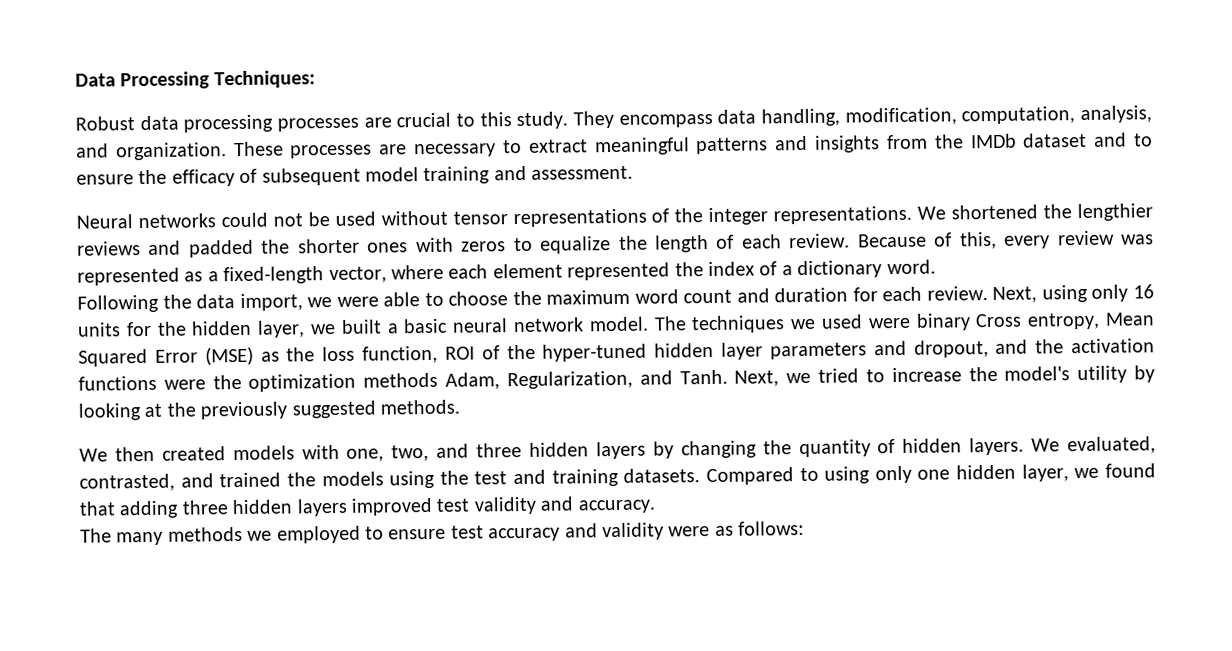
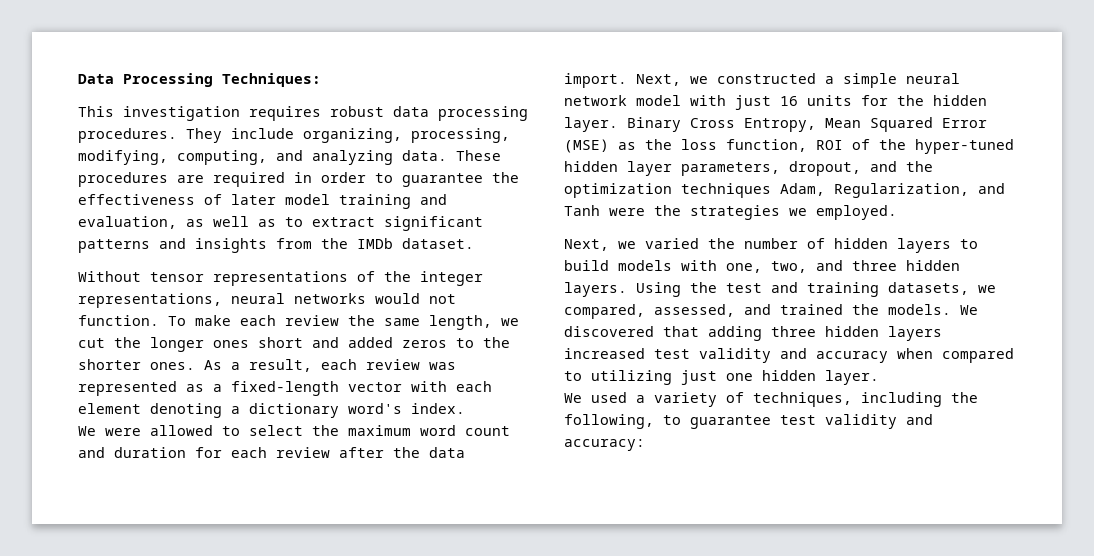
- Robust data processing processes are crucial to this study. They encompass data handling, modification, computation, analysis, and organization. These processes are necessary to extract meaningful patterns and insights from the IMDb dataset and to ensure the efficacy of subsequent model training and assessment.
- Neural networks could not be used without tensor representations of the integer representations. We shortened the lengthier reviews and padded the shorter ones with zeros to equalize the length of each review. Because of this, every review was represented as a fixed-length vector, where each element represented the index of a dictionary word.
- Following the data import, we were able to choose the maximum word count and duration for each review. Next, using only 16 units for the hidden layer, we built a basic neural network model. The techniques we used were binary Cross entropy, Mean Squared Error (MSE) as the loss function, ROI of the hyper-tuned hidden layer parameters and dropout, and the activation functions were the optimization methods Adam, Regularization, and Tanh. Next, we tried to increase the model's utility by looking at the previously suggested methods.
- We then created models with one, two, and three hidden layers by changing the quantity of hidden layers. We evaluated, contrasted, and trained the models using the test and training datasets. Compared to using only one hidden layer, we found that adding three hidden layers improved test validity and accuracy.
- The many methods we employed to ensure test accuracy and validity were as follows:
+ This investigation requires robust data processing procedures. They include organizing, processing, modifying, computing, and analyzing data. These procedures are required in order to guarantee the effectiveness of later model training and evaluation, as well as to extract significant patterns and insights from the IMDb dataset.
+ Without tensor representations of the integer representations, neural networks would not function. To make each review the same length, we cut the longer ones short and added zeros to the shorter ones. As a result, each review was represented as a fixed-length vector with each element denoting a dictionary word's index.
+ We were allowed to select the maximum word count and duration for each review after the data import. Next, we constructed a simple neural network model with just 16 units for the hidden layer. Binary Cross Entropy, Mean Squared Error (MSE) as the loss function, ROI of the hyper-tuned hidden layer parameters, dropout, and the optimization techniques Adam, Regularization, and Tanh were the strategies we employed.
+ Next, we varied the number of hidden layers to build models with one, two, and three hidden layers. Using the test and training datasets, we compared, assessed, and trained the models. We discovered that adding three hidden layers increased test validity and accuracy when compared to utilizing just one hidden layer.
+ We used a variety of techniques, including the following, to guarantee test validity and accuracy:

